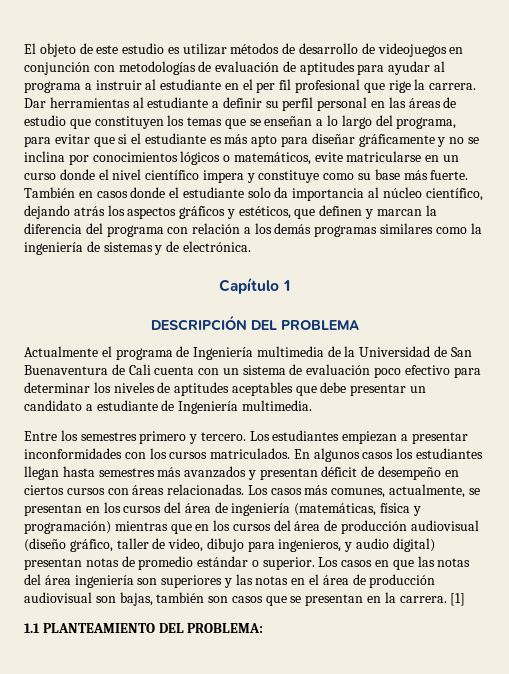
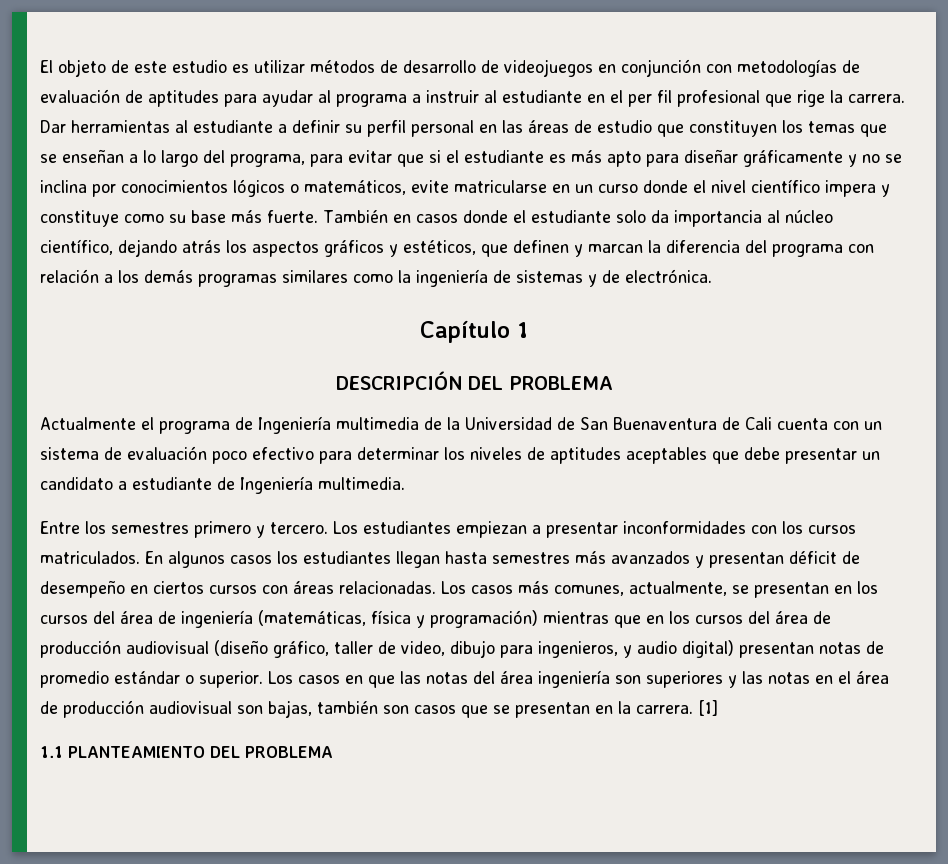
- 1.1 PLANTEAMIENTO DEL PROBLEMA:
+ 1.1 PLANTEAMIENTO DEL PROBLEMA

